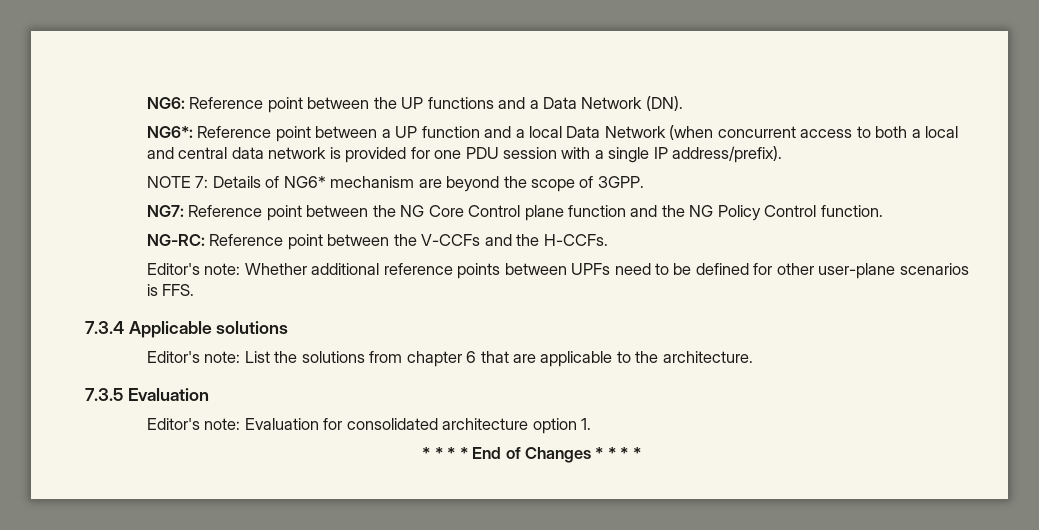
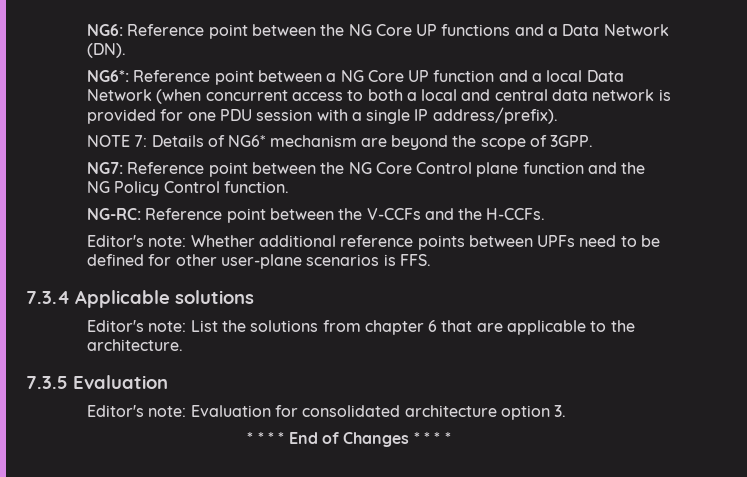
- NG6: Reference point between the UP functions and a Data Network (DN).
+ NG6: Reference point between the NG Core UP functions and a Data Network (DN).
- NG6*: Reference point between a UP function and a local Data Network (when concurrent access to both a local and central data network is provided for one PDU session with a single IP address/prefix).
+ NG6*: Reference point between a NG Core UP function and a local Data Network (when concurrent access to both a local and central data network is provided for one PDU session with a single IP address/prefix).
- Editor's note: Evaluation for consolidated architecture option 1.
+ Editor's note: Evaluation for consolidated architecture option 3.

